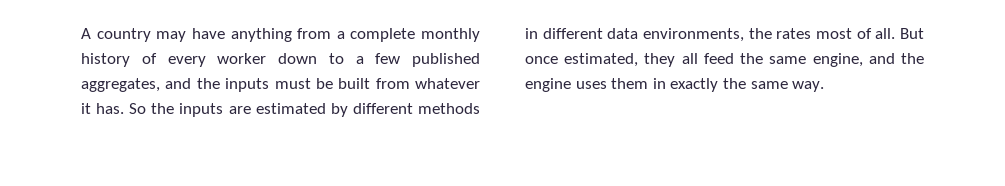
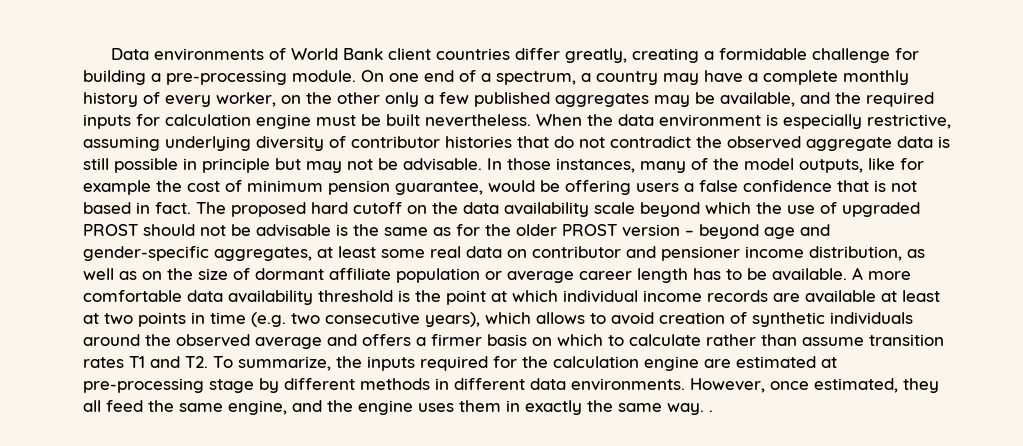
- A country may have anything from a complete monthly history of every worker down to a few published aggregates, and the inputs must be built from whatever it has. So the inputs are estimated by different methods in different data environments, the rates most of all. But once estimated, they all feed the same engine, and the engine uses them in exactly the same way.
+ Data environments of World Bank client countries differ greatly, creating a formidable challenge for building a pre-processing module. On one end of a spectrum, a country may have a complete monthly history of every worker, on the other only a few published aggregates may be available, and the required inputs for calculation engine must be built nevertheless. When the data environment is especially restrictive, assuming underlying diversity of contributor histories that do not contradict the observed aggregate data is still possible in principle but may not be advisable. In those instances, many of the model outputs, like for example the cost of minimum pension guarantee, would be offering users a false confidence that is not based in fact. The proposed hard cutoff on the data availability scale beyond which the use of upgraded PROST should not be advisable is the same as for the older PROST version – beyond age and gender-specific aggregates, at least some real data on contributor and pensioner income distribution, as well as on the size of dormant affiliate population or average career length has to be available. A more comfortable data availability threshold is the point at which individual income records are available at least at two points in time (e.g. two consecutive years), which allows to avoid creation of synthetic individuals around the observed average and offers a firmer basis on which to calculate rather than assume transition rates T1 and T2. To summarize, the inputs required for the calculation engine are estimated at pre-processing stage by different methods in different data environments. However, once estimated, they all feed the same engine, and the engine uses them in exactly the same way. .

